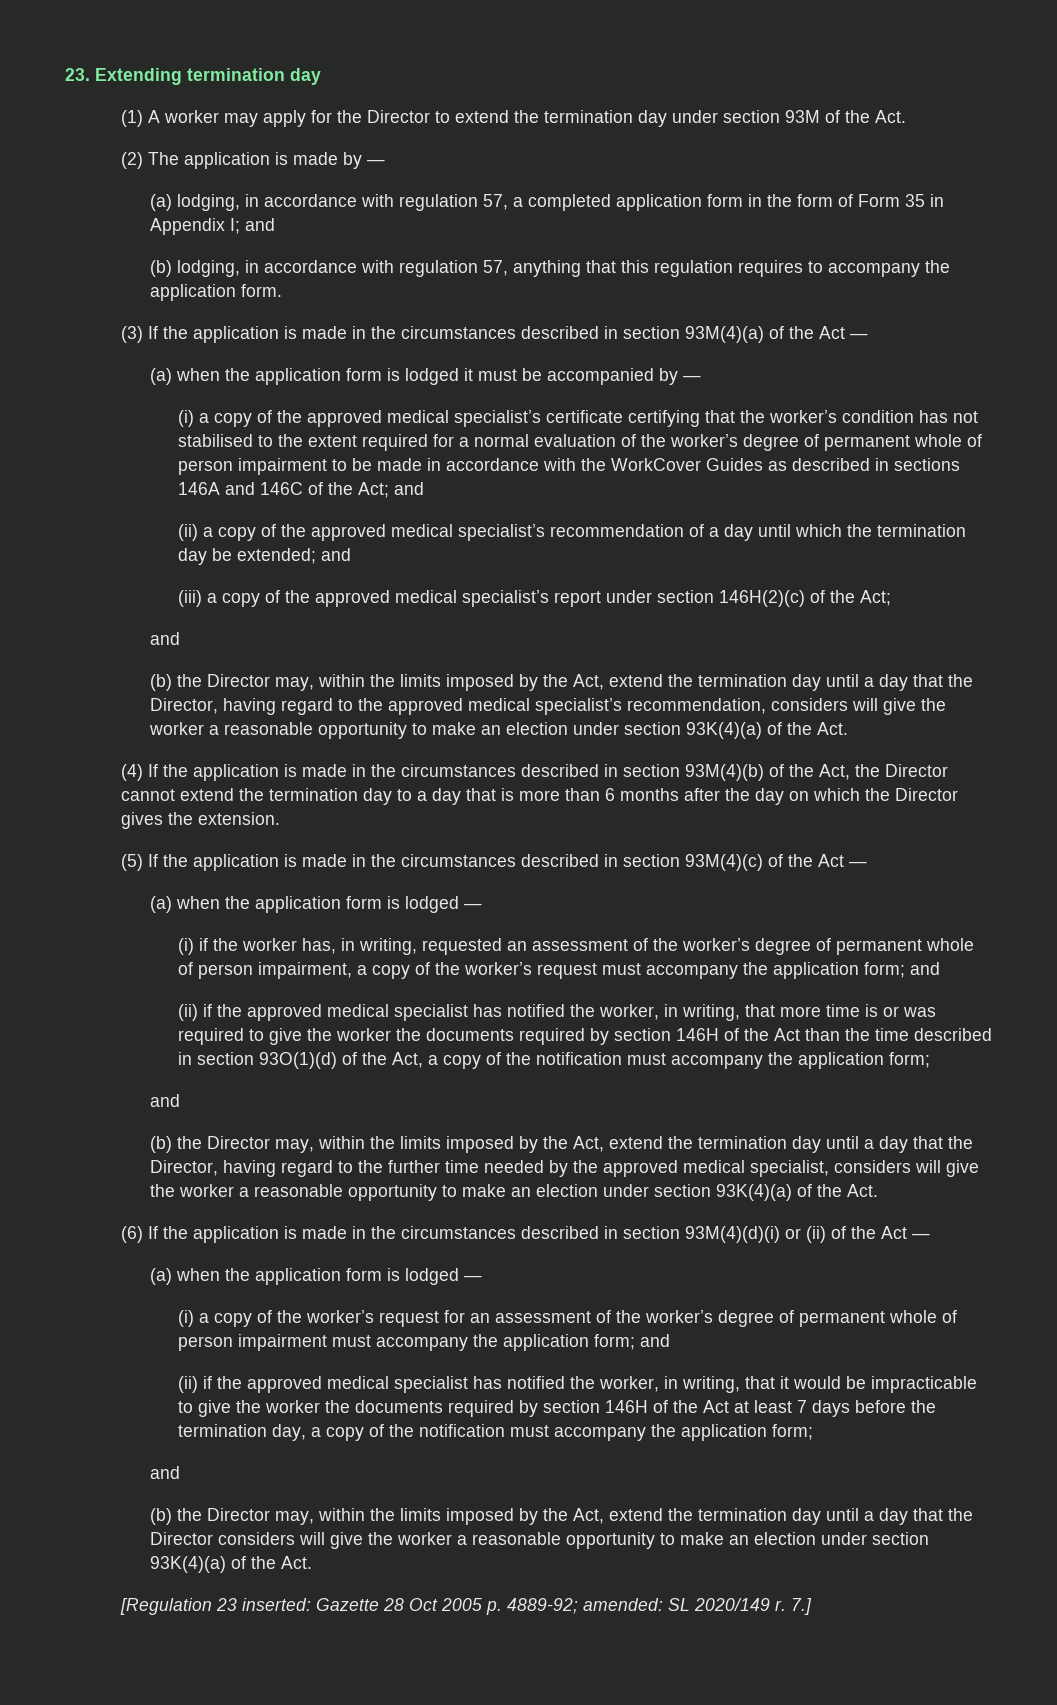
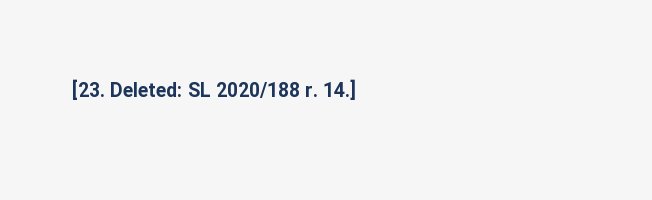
- 23. Extending termination day
- (1) A worker may apply for the Director to extend the termination day under section 93M of the Act.
- (2) The application is made by —
- (a) lodging, in accordance with regulation 57, a completed application form in the form of Form 35 in Appendix I; and
- (b) lodging, in accordance with regulation 57, anything that this regulation requires to accompany the application form.
- (3) If the application is made in the circumstances described in section 93M(4)(a) of the Act —
- (a) when the application form is lodged it must be accompanied by —
- (i) a copy of the approved medical specialist’s certificate certifying that the worker’s condition has not stabilised to the extent required for a normal evaluation of the worker’s degree of permanent whole of person impairment to be made in accordance with the WorkCover Guides as described in sections 146A and 146C of the Act; and
- (ii) a copy of the approved medical specialist’s recommendation of a day until which the termination day be extended; and
- (iii) a copy of the approved medical specialist’s report under section 146H(2)(c) of the Act;
- and
- (b) the Director may, within the limits imposed by the Act, extend the termination day until a day that the Director, having regard to the approved medical specialist’s recommendation, considers will give the worker a reasonable opportunity to make an election under section 93K(4)(a) of the Act.
- (4) If the application is made in the circumstances described in section 93M(4)(b) of the Act, the Director cannot extend the termination day to a day that is more than 6 months after the day on which the Director gives the extension.
- (5) If the application is made in the circumstances described in section 93M(4)(c) of the Act —
- (a) when the application form is lodged —
- (i) if the worker has, in writing, requested an assessment of the worker’s degree of permanent whole of person impairment, a copy of the worker’s request must accompany the application form; and
- (ii) if the approved medical specialist has notified the worker, in writing, that more time is or was required to give the worker the documents required by section 146H of the Act than the time described in section 93O(1)(d) of the Act, a copy of the notification must accompany the application form;
- and
- (b) the Director may, within the limits imposed by the Act, extend the termination day until a day that the Director, having regard to the further time needed by the approved medical specialist, considers will give the worker a reasonable opportunity to make an election under section 93K(4)(a) of the Act.
- (6) If the application is made in the circumstances described in section 93M(4)(d)(i) or (ii) of the Act —
- (a) when the application form is lodged —
- (i) a copy of the worker’s request for an assessment of the worker’s degree of permanent whole of person impairment must accompany the application form; and
- (ii) if the approved medical specialist has notified the worker, in writing, that it would be impracticable to give the worker the documents required by section 146H of the Act at least 7 days before the termination day, a copy of the notification must accompany the application form;
- and
- (b) the Director may, within the limits imposed by the Act, extend the termination day until a day that the Director considers will give the worker a reasonable opportunity to make an election under section 93K(4)(a) of the Act.
- [Regulation 23 inserted: Gazette 28 Oct 2005 p. 4889-92; amended: SL 2020/149 r. 7.]
+ [23. Deleted: SL 2020/188 r. 14.]

